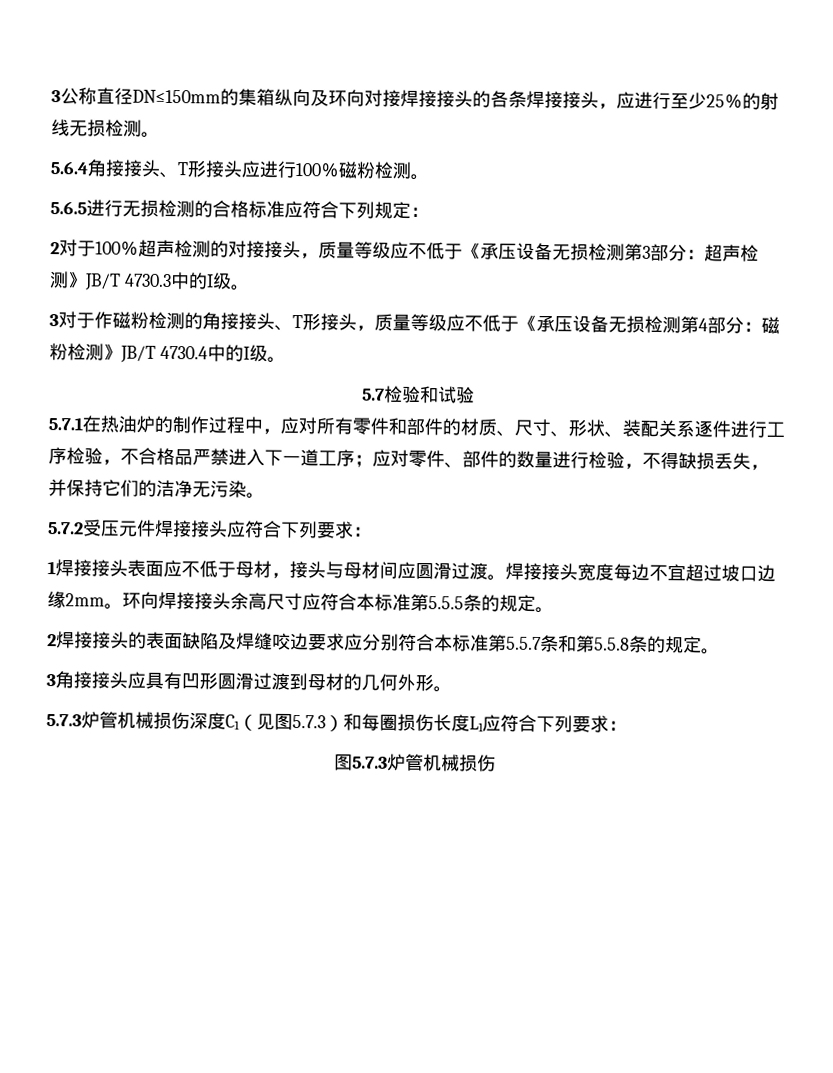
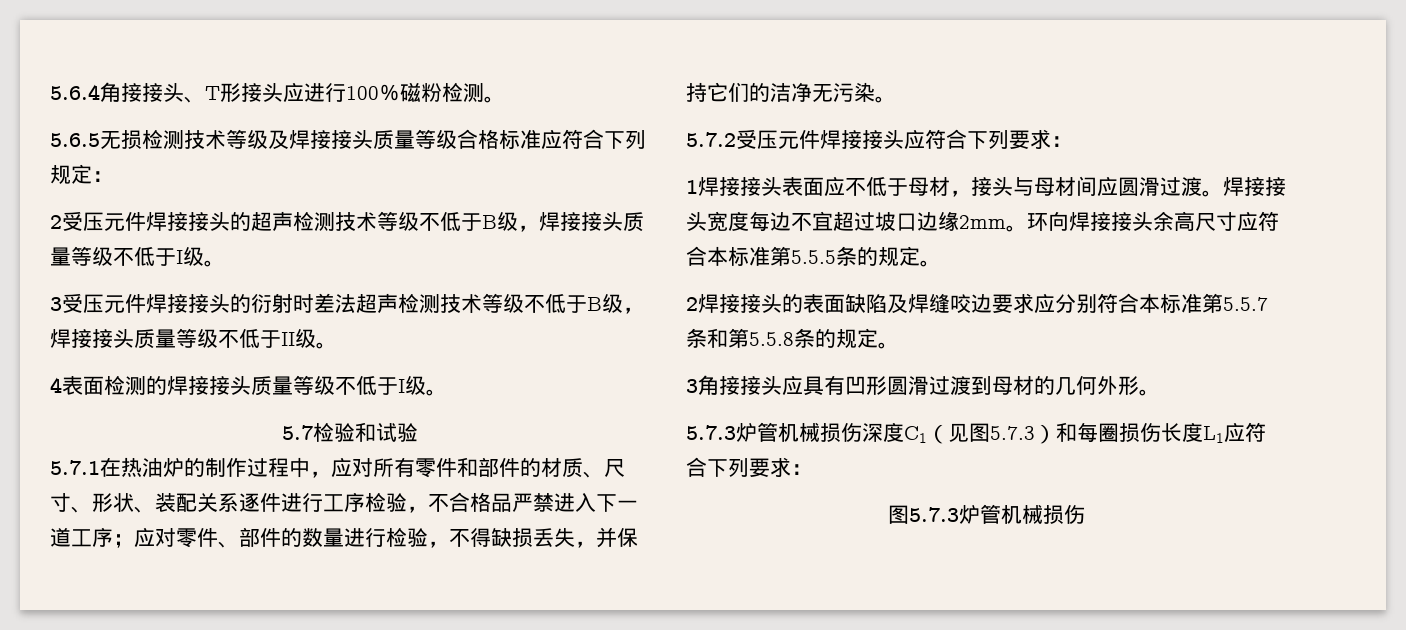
- 3公称直径DN≤150mm的集箱纵向及环向对接焊接接头的各条焊接接头，应进行至少25％的射线无损检测。
- 5.6.5进行无损检测的合格标准应符合下列规定：
+ 5.6.5无损检测技术等级及焊接接头质量等级合格标准应符合下列规定：
- 2对于100％超声检测的对接接头，质量等级应不低于《承压设备无损检测第3部分：超声检测》JB/T 4730.3中的I级。
- 3对于作磁粉检测的角接接头、T形接头，质量等级应不低于《承压设备无损检测第4部分：磁粉检测》JB/T 4730.4中的I级。
+ 2受压元件焊接接头的超声检测技术等级不低于B级，焊接接头质量等级不低于I级。
+ 3受压元件焊接接头的衍射时差法超声检测技术等级不低于B级，焊接接头质量等级不低于II级。
+ 4表面检测的焊接接头质量等级不低于I级。

